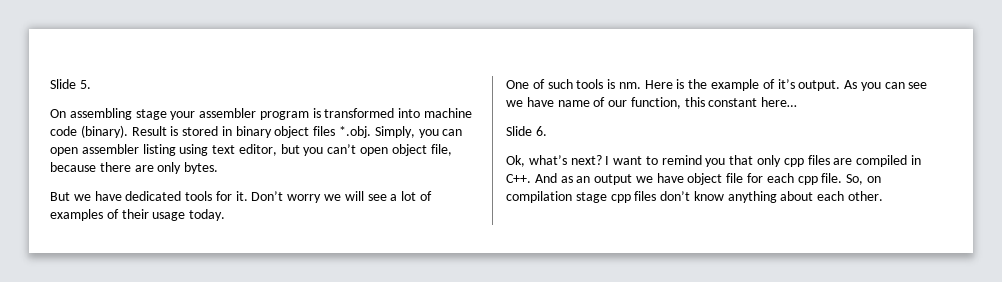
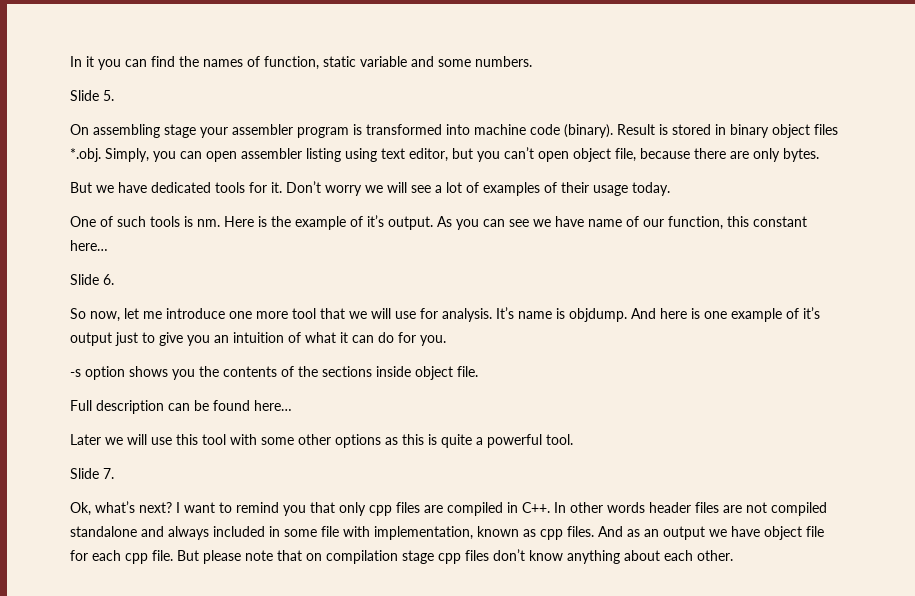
+ In it you can find the names of function, static variable and some numbers.
+ So now, let me introduce one more tool that we will use for analysis. It’s name is objdump. And here is one example of it’s output just to give you an intuition of what it can do for you.
+ -s option shows you the contents of the sections inside object file.
+ Full description can be found here…
+ Later we will use this tool with some other options as this is quite a powerful tool.
+ Slide 7.
- I want to remind you that only cpp files are compiled in C++. And as an output we have object file for each cpp file.
+ I want to remind you that only cpp files are compiled in C++. In other words header files are not compiled standalone and always included in some file with implementation, known as cpp files. And as an output we have object file for each cpp file.
- So, on compilation stage cpp files don’t know anything about each other.
+ But please note that on compilation stage cpp files don’t know anything about each other.

